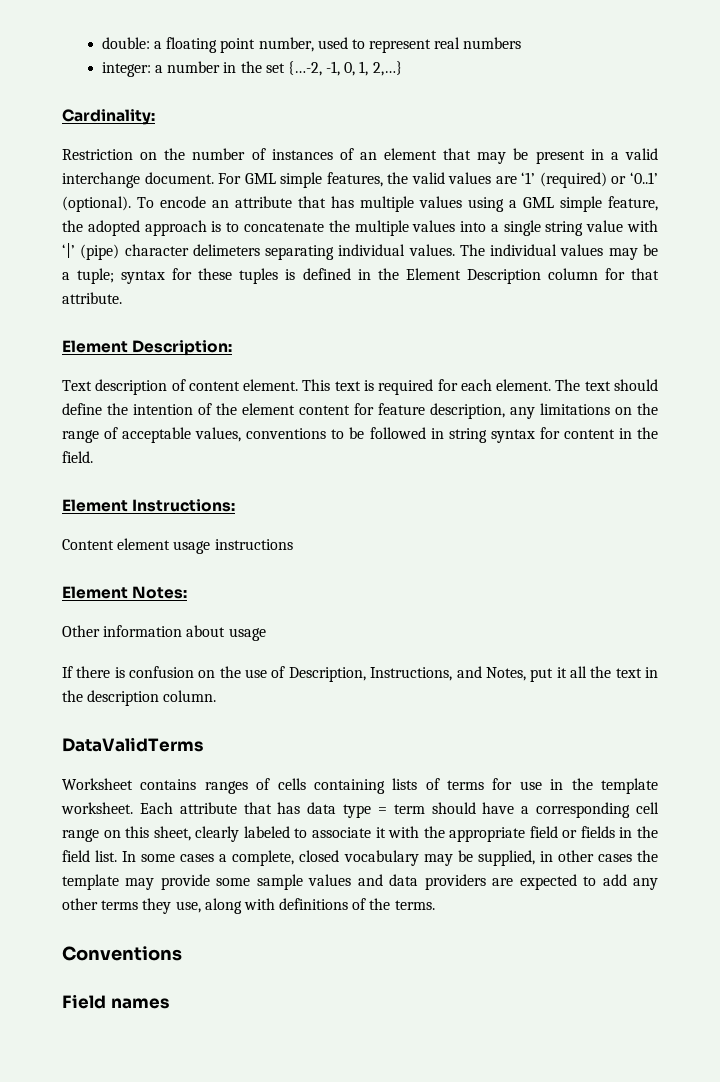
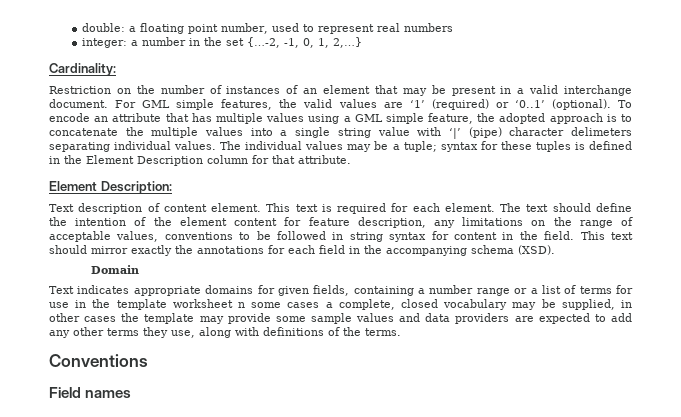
- The text should define the intention of the element content for feature description, any limitations on the range of acceptable values, conventions to be followed in string syntax for content in the field.
- Element Instructions:
- Content element usage instructions
- Element Notes:
- Other information about usage
- If there is confusion on the use of Description, Instructions, and Notes, put it all the text in the description column.
- DataValidTerms
- Worksheet contains ranges of cells containing lists of terms for use in the template worksheet. Each attribute that has data type = term should have a corresponding cell range on this sheet, clearly labeled to associate it with the appropriate field or fields in the field list. In some cases a complete, closed vocabulary may be supplied, in other cases the template may provide some sample values and data providers are expected to add any other terms they use, along with definitions of the terms.
+ The text should define the intention of the element content for feature description, any limitations on the range of acceptable values, conventions to be followed in string syntax for content in the field. This text should mirror exactly the annotations for each field in the accompanying schema (XSD).
+ Domain
+ Text indicates appropriate domains for given fields, containing a number range or a list of terms for use in the template worksheet n some cases a complete, closed vocabulary may be supplied, in other cases the template may provide some sample values and data providers are expected to add any other terms they use, along with definitions of the terms.

